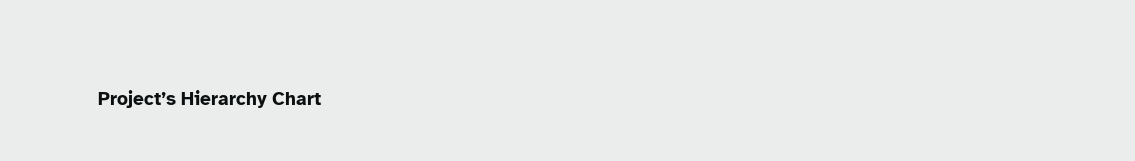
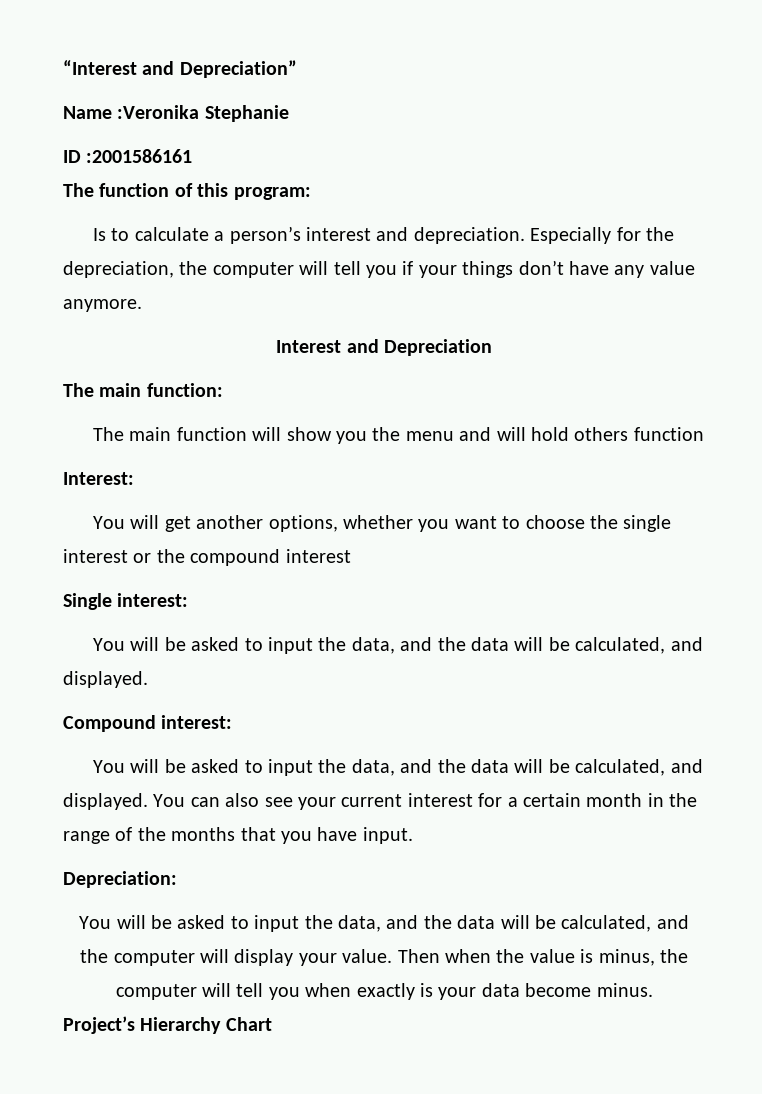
+ “Interest and Depreciation”
+ Name :Veronika Stephanie
+ ID :2001586161
+ The function of this program:
+ Is to calculate a person’s interest and depreciation. Especially for the depreciation, the computer will tell you if your things don’t have any value anymore.
+ Interest and Depreciation
+ The main function:
+ The main function will show you the menu and will hold others function
+ Interest:
+ You will get another options, whether you want to choose the single interest or the compound interest
+ Single interest:
+ You will be asked to input the data, and the data will be calculated, and displayed.
+ Compound interest:
+ You will be asked to input the data, and the data will be calculated, and displayed. You can also see your current interest for a certain month in the range of the months that you have input.
+ Depreciation:
+ You will be asked to input the data, and the data will be calculated, and the computer will display your value. Then when the value is minus, the computer will tell you when exactly is your data become minus.

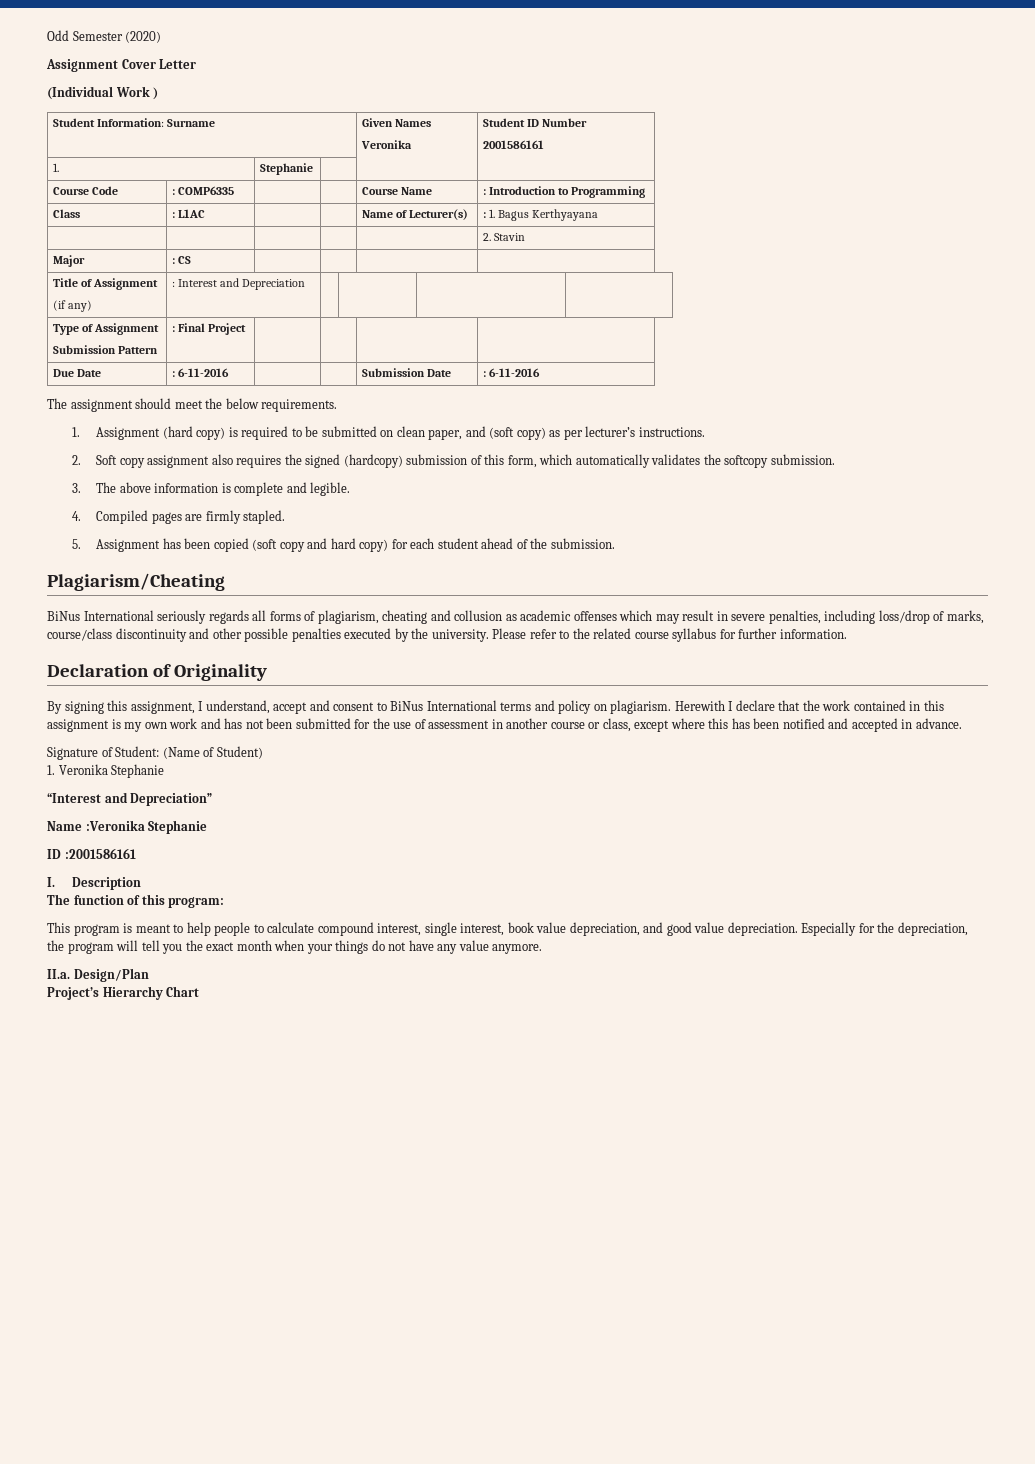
+ Odd Semester (2020)
+ Assignment Cover Letter
+ (Individual Work )
+ Student Information: Surname | Given Names
+ Veronika | Student ID Number
+ 2001586161
+ 1. | Stephanie | | |
+ Course Code | : COMP6335 | | | Course Name | : Introduction to Programming
+ Class | : L1AC | | | Name of Lecturer(s) | : 1. Bagus Kerthyayana
+ | | | | | 2. Stavin
+ Major | : CS | | | |
+ Title of Assignment
+ (if any) | : Interest and Depreciation | | | |
+ Type of Assignment
+ Submission Pattern | : Final Project | | | |
+ Due Date | : 6-11-2016 | | | Submission Date | : 6-11-2016
+ The assignment should meet the below requirements.
+ 1. Assignment (hard copy) is required to be submitted on clean paper, and (soft copy) as per lecturer’s instructions.
+ 2. Soft copy assignment also requires the signed (hardcopy) submission of this form, which automatically validates the softcopy submission.
+ 3. The above information is complete and legible.
+ 4. Compiled pages are firmly stapled.
+ 5. Assignment has been copied (soft copy and hard copy) for each student ahead of the submission.
+ Plagiarism/Cheating
+ BiNus International seriously regards all forms of plagiarism, cheating and collusion as academic offenses which may result in severe penalties, including loss/drop of marks, course/class discontinuity and other possible penalties executed by the university. Please refer to the related course syllabus for further information.
+ Declaration of Originality
+ By signing this assignment, I understand, accept and consent to BiNus International terms and policy on plagiarism. Herewith I declare that the work contained in this assignment is my own work and has not been submitted for the use of assessment in another course or class, except where this has been notified and accepted in advance.
+ Signature of Student: (Name of Student)
+ 1. Veronika Stephanie
+ I. Description
- Is to calculate a person’s interest and depreciation.
+ This program is meant to help people to calculate compound interest, single interest, book value depreciation, and good value depreciation.
- Especially for the depreciation, the computer will tell you if your things don’t have any value anymore.
- Interest and Depreciation
- The main function:
- The main function will show you the menu and will hold others function
- Interest:
- You will get another options, whether you want to choose the single interest or the compound interest
- Single interest:
- You will be asked to input the data, and the data will be calculated, and displayed.
- Compound interest:
- You will be asked to input the data, and the data will be calculated, and displayed. You can also see your current interest for a certain month in the range of the months that you have input.
- Depreciation:
- You will be asked to input the data, and the data will be calculated, and the computer will display your value. Then when the value is minus, the computer will tell you when exactly is your data become minus.
+ Especially for the depreciation, the program will tell you the exact month when your things do not have any value anymore.
+ II.a. Design/Plan

